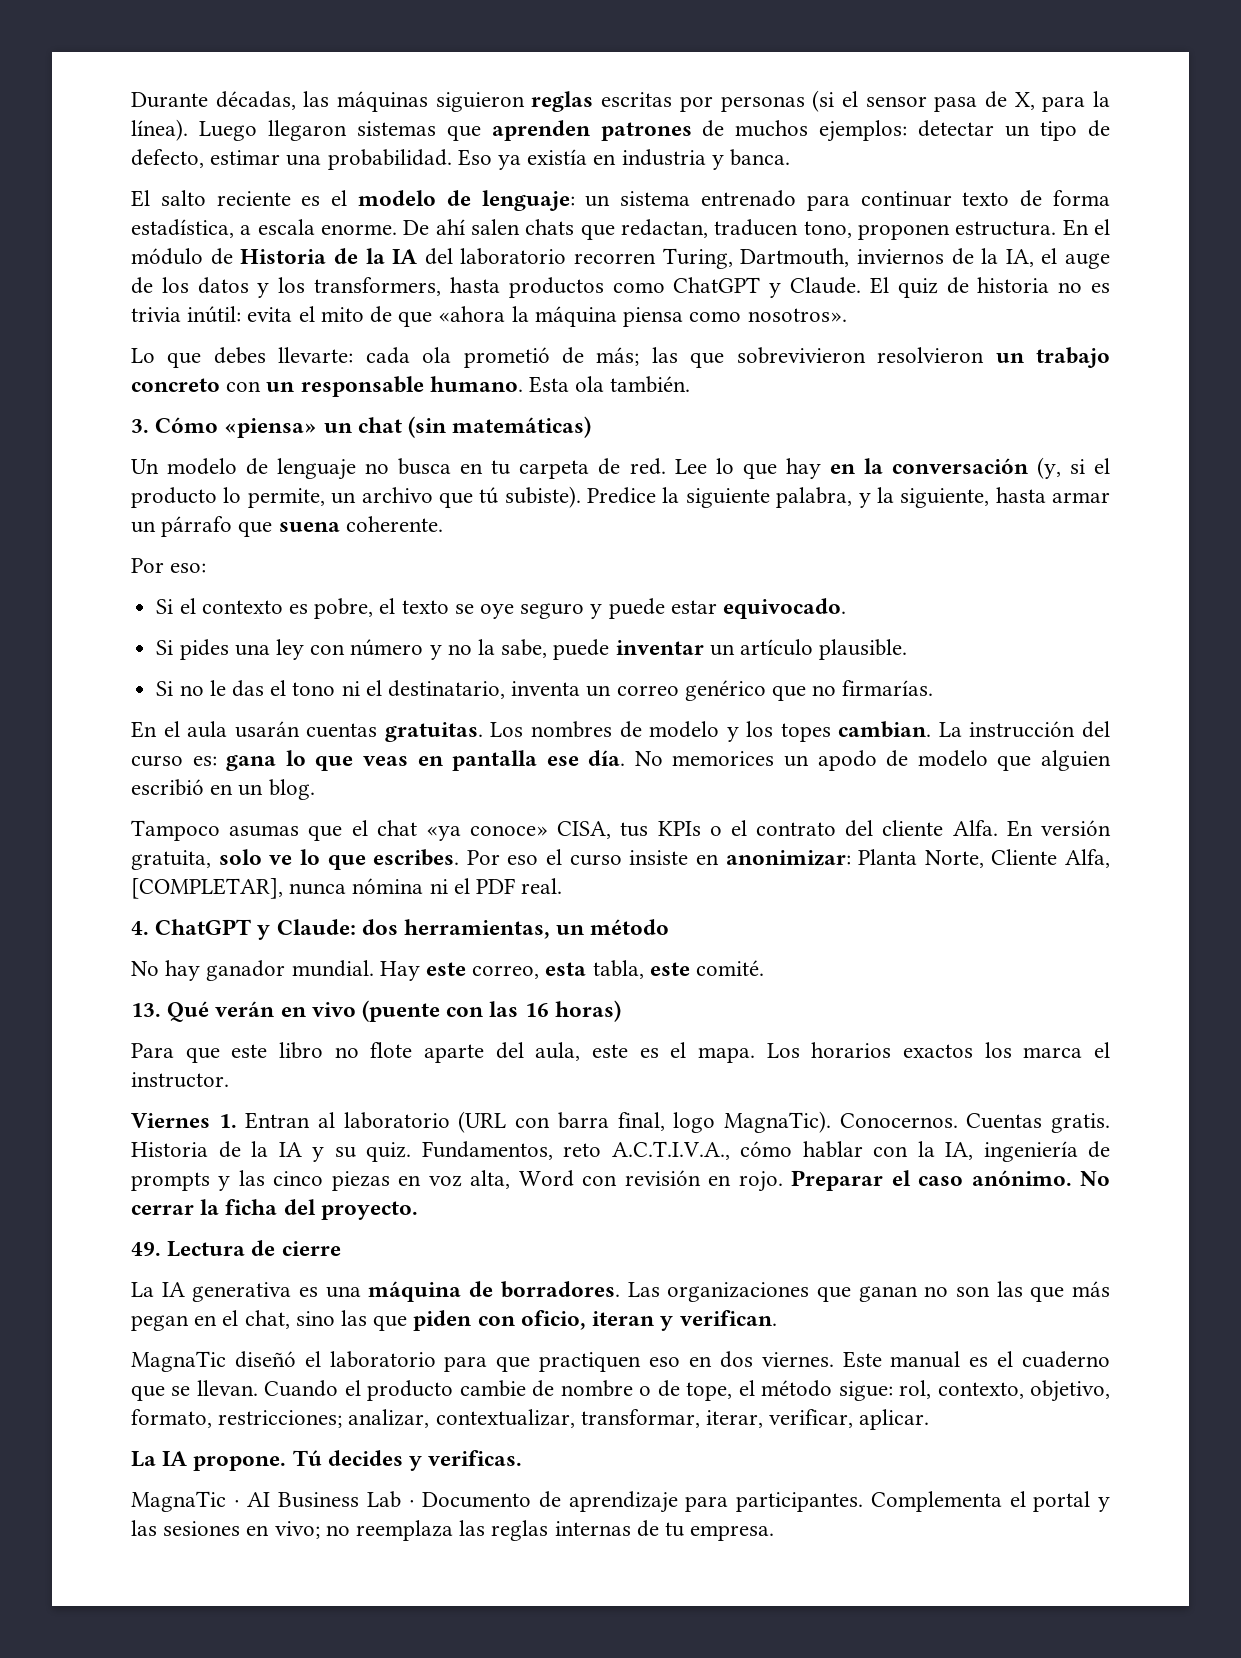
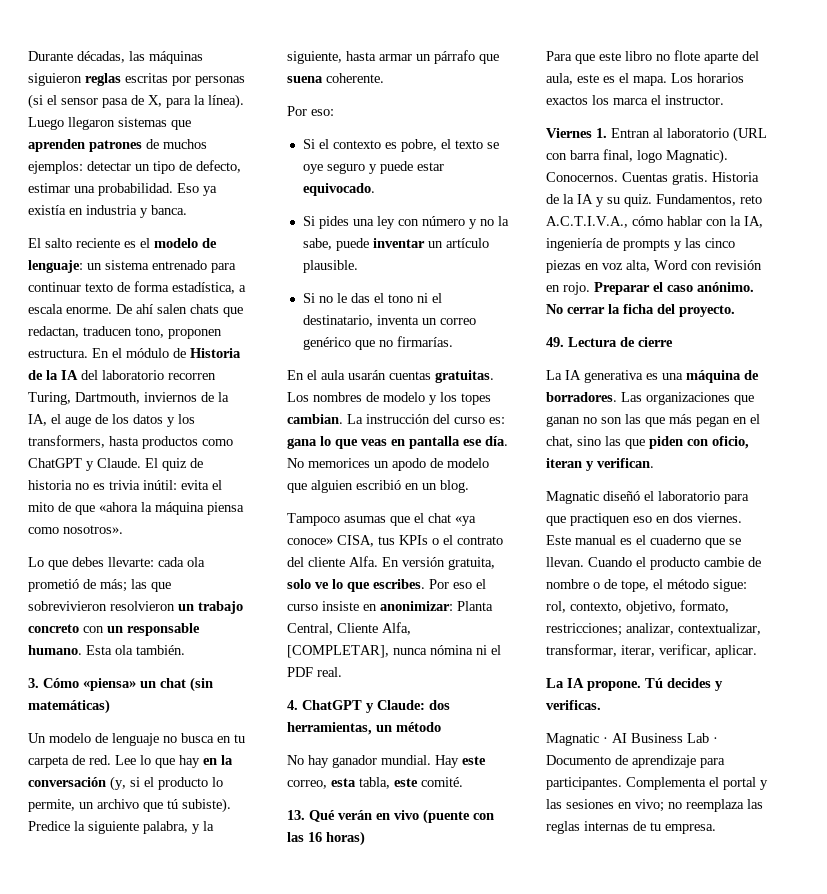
- Por eso el curso insiste en anonimizar: Planta Norte, Cliente Alfa, [COMPLETAR], nunca nómina ni el PDF real.
+ Por eso el curso insiste en anonimizar: Planta Central, Cliente Alfa, [COMPLETAR], nunca nómina ni el PDF real.
- Viernes 1. Entran al laboratorio (URL con barra final, logo MagnaTic).
+ Viernes 1. Entran al laboratorio (URL con barra final, logo Magnatic).
- MagnaTic diseñó el laboratorio para que practiquen eso en dos viernes.
+ Magnatic diseñó el laboratorio para que practiquen eso en dos viernes.
- MagnaTic · AI Business Lab · Documento de aprendizaje para participantes.
+ Magnatic · AI Business Lab · Documento de aprendizaje para participantes.

